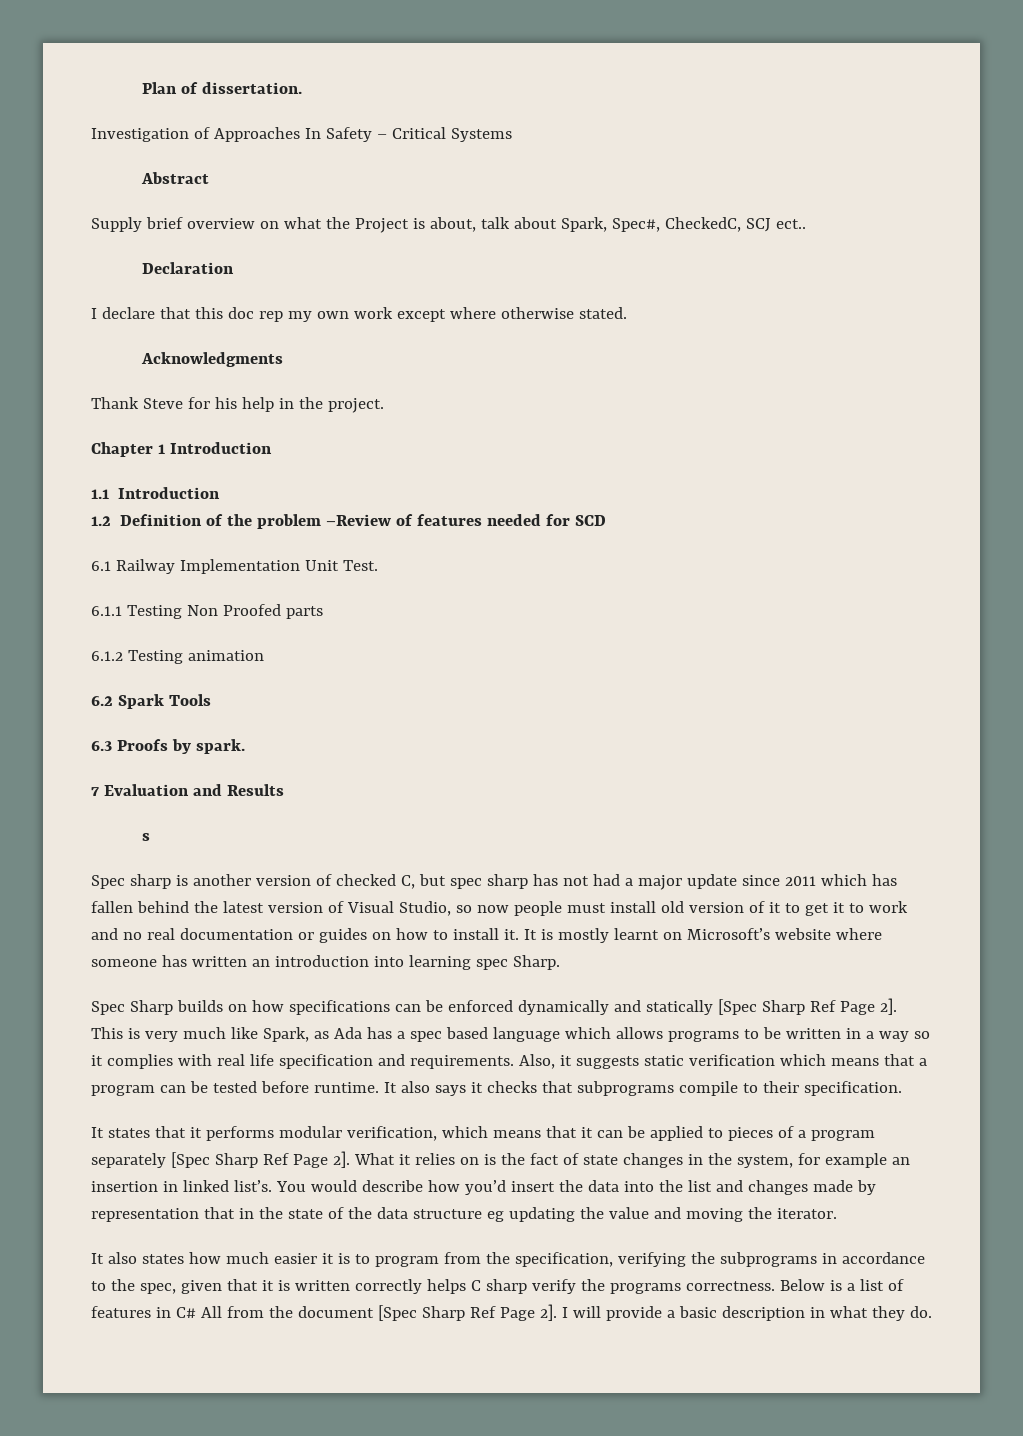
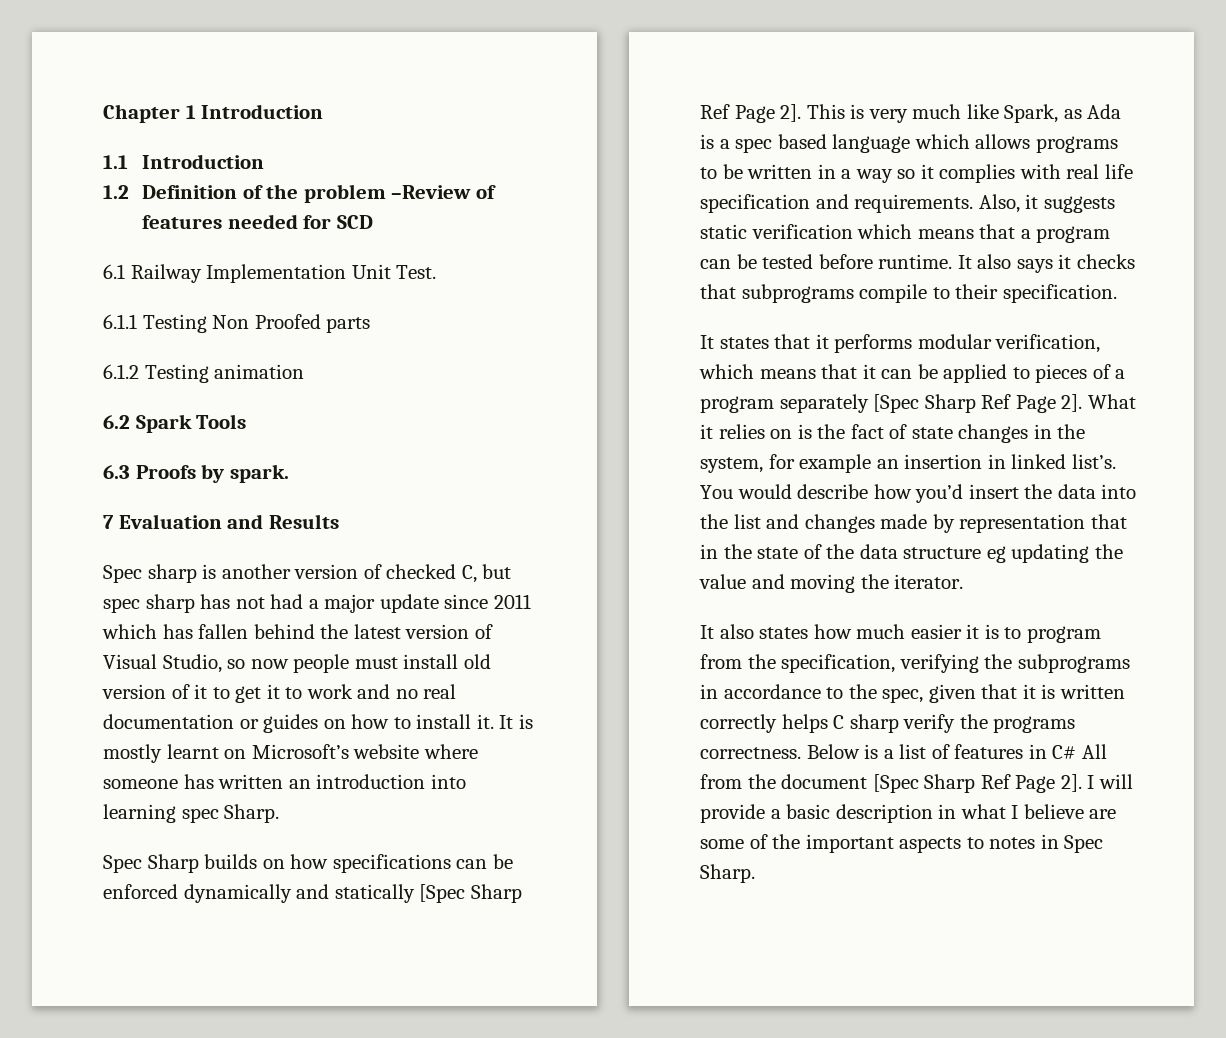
- Plan of dissertation.
- Investigation of Approaches In Safety – Critical Systems
- Abstract
- Supply brief overview on what the Project is about, talk about Spark, Spec#, CheckedC, SCJ ect..
- Declaration
- I declare that this doc rep my own work except where otherwise stated.
- Acknowledgments
- Thank Steve for his help in the project.
- s
- This is very much like Spark, as Ada has a spec based language which allows programs to be written in a way so it complies with real life specification and requirements.
+ This is very much like Spark, as Ada is a spec based language which allows programs to be written in a way so it complies with real life specification and requirements.
- I will provide a basic description in what they do.
+ I will provide a basic description in what I believe are some of the important aspects to notes in Spec Sharp.

